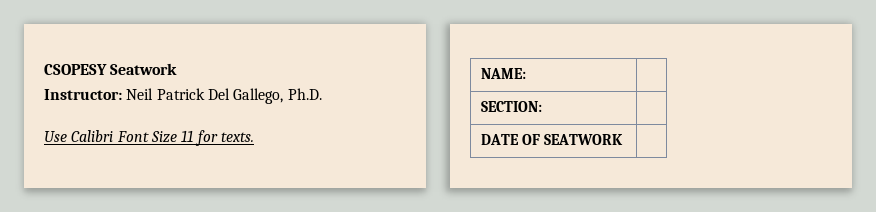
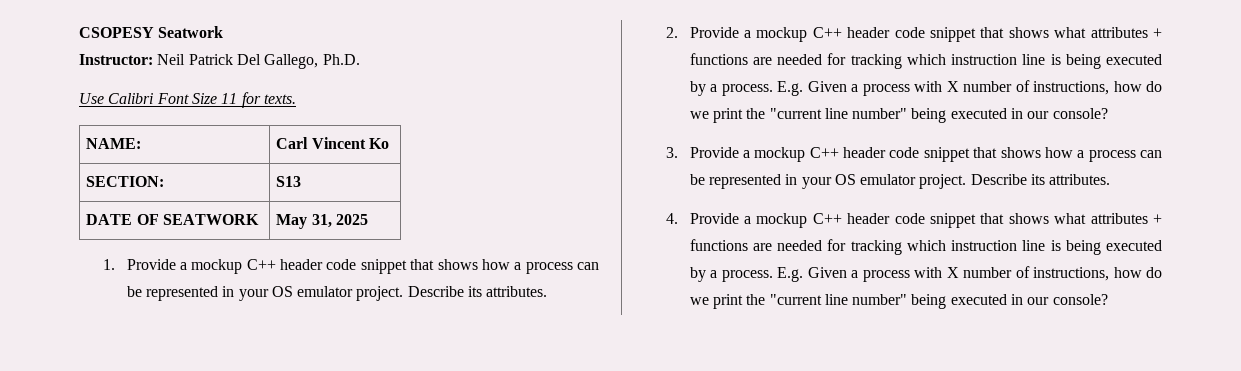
- NAME: |
+ NAME: | Carl Vincent Ko
- SECTION: |
+ SECTION: | S13
- DATE OF SEATWORK |
+ DATE OF SEATWORK | May 31, 2025
+ 1. Provide a mockup C++ header code snippet that shows how a process can be represented in your OS emulator project. Describe its attributes.
+ 2. Provide a mockup C++ header code snippet that shows what attributes + functions are needed for tracking which instruction line is being executed by a process. E.g. Given a process with X number of instructions, how do we print the "current line number" being executed in our console?
+ 3. Provide a mockup C++ header code snippet that shows how a process can be represented in your OS emulator project. Describe its attributes.
+ 4. Provide a mockup C++ header code snippet that shows what attributes + functions are needed for tracking which instruction line is being executed by a process. E.g. Given a process with X number of instructions, how do we print the "current line number" being executed in our console?

